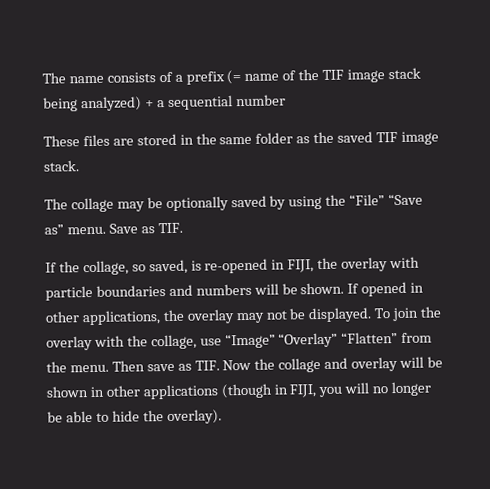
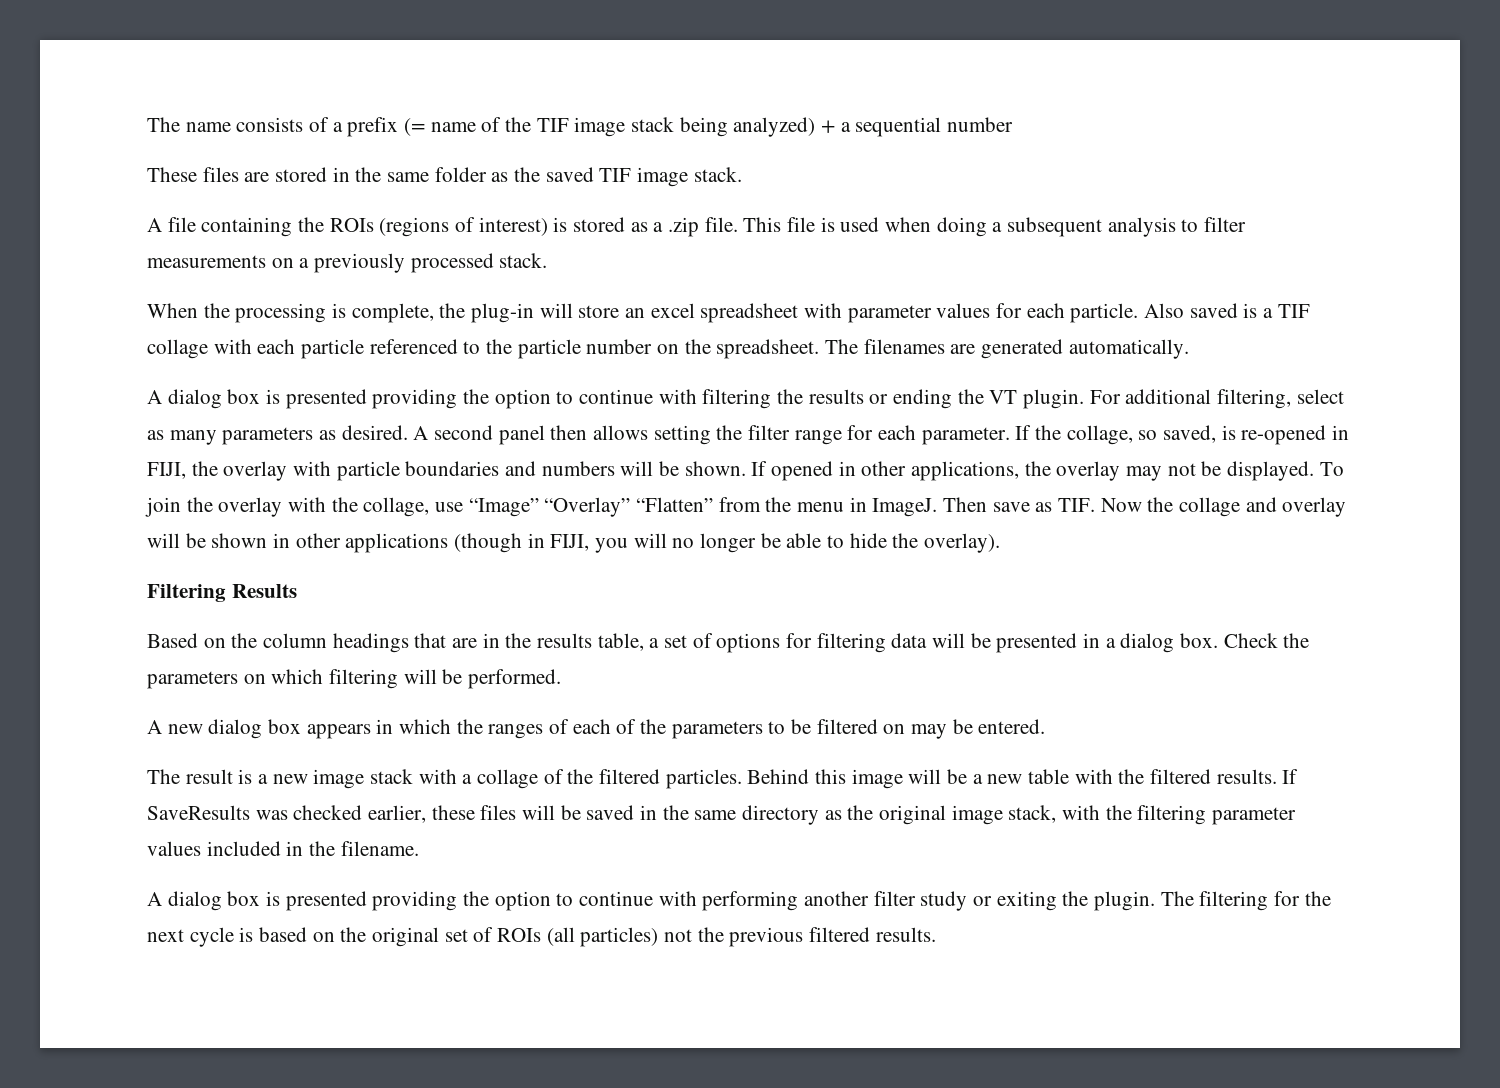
- The collage may be optionally saved by using the “File” “Save as” menu. Save as TIF.
- If the collage, so saved, is re-opened in FIJI, the overlay with particle boundaries and numbers will be shown.
+ A file containing the ROIs (regions of interest) is stored as a .zip file. This file is used when doing a subsequent analysis to filter measurements on a previously processed stack.
+ When the processing is complete, the plug-in will store an excel spreadsheet with parameter values for each particle. Also saved is a TIF collage with each particle referenced to the particle number on the spreadsheet. The filenames are generated automatically.
+ A dialog box is presented providing the option to continue with filtering the results or ending the VT plugin. For additional filtering, select as many parameters as desired. A second panel then allows setting the filter range for each parameter. If the collage, so saved, is re-opened in FIJI, the overlay with particle boundaries and numbers will be shown.
- To join the overlay with the collage, use “Image” “Overlay” “Flatten” from the menu.
+ To join the overlay with the collage, use “Image” “Overlay” “Flatten” from the menu in ImageJ.
+ Filtering Results
+ Based on the column headings that are in the results table, a set of options for filtering data will be presented in a dialog box. Check the parameters on which filtering will be performed.
+ A new dialog box appears in which the ranges of each of the parameters to be filtered on may be entered.
+ The result is a new image stack with a collage of the filtered particles. Behind this image will be a new table with the filtered results. If SaveResults was checked earlier, these files will be saved in the same directory as the original image stack, with the filtering parameter values included in the filename.
+ A dialog box is presented providing the option to continue with performing another filter study or exiting the plugin. The filtering for the next cycle is based on the original set of ROIs (all particles) not the previous filtered results.

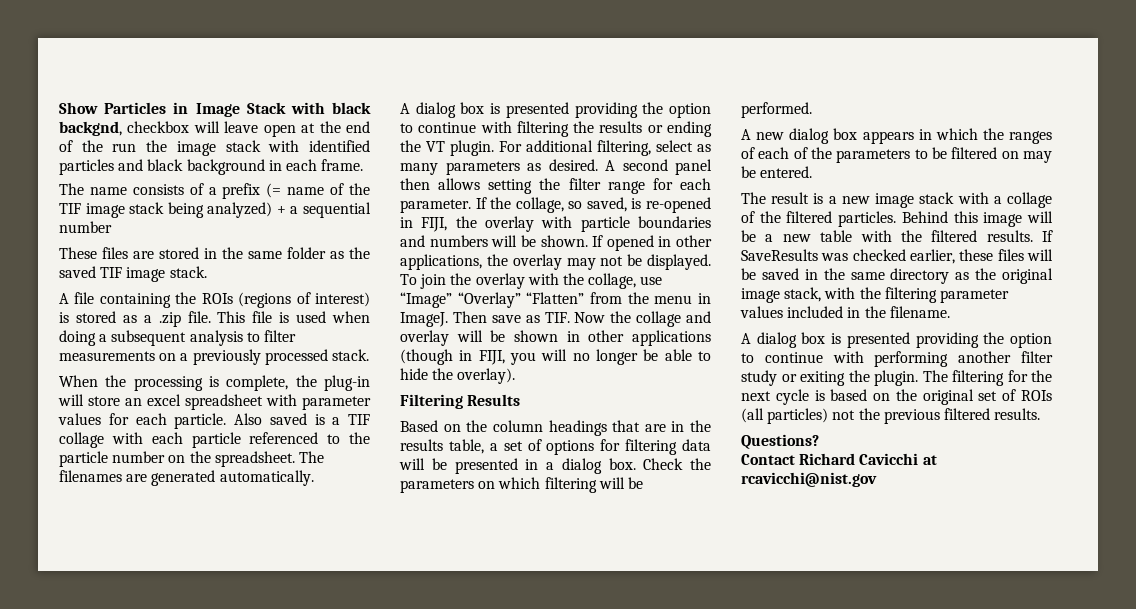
+ Show Particles in Image Stack with black backgnd, checkbox will leave open at the end of the run the image stack with identified particles and black background in each frame.
+ Questions?
+ Contact Richard Cavicchi at rcavicchi@nist.gov

